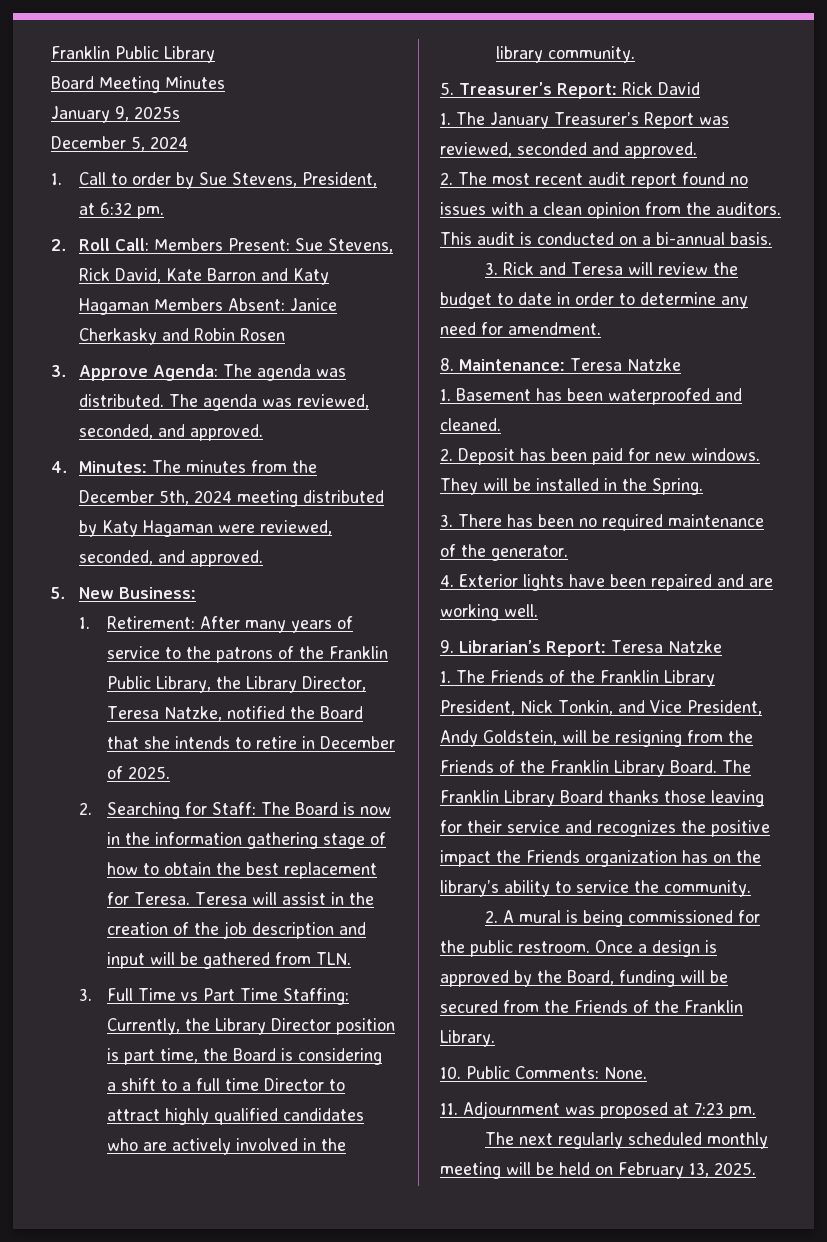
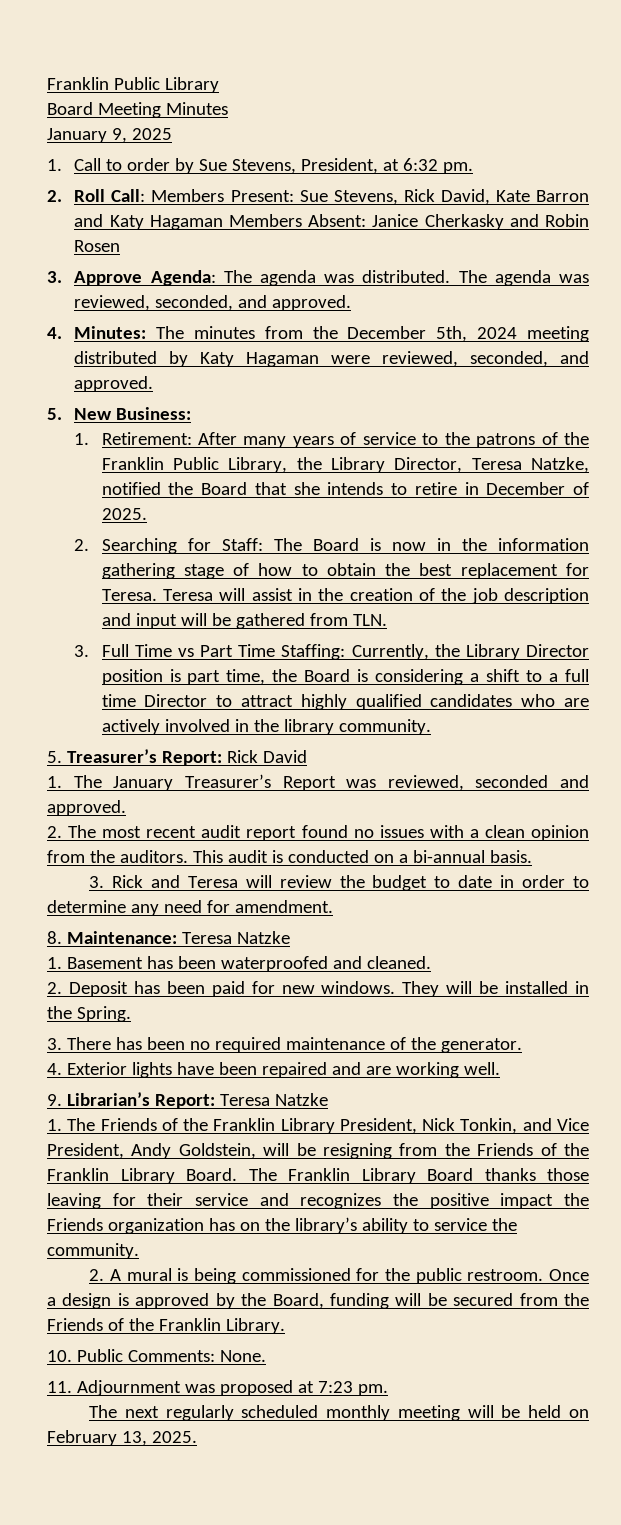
- January 9, 2025s
- December 5, 2024
+ January 9, 2025

